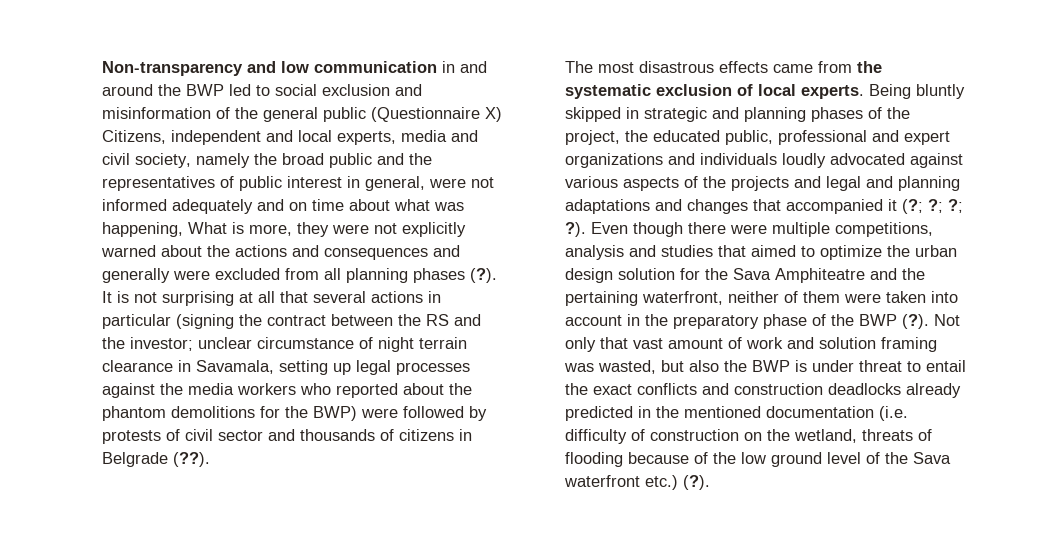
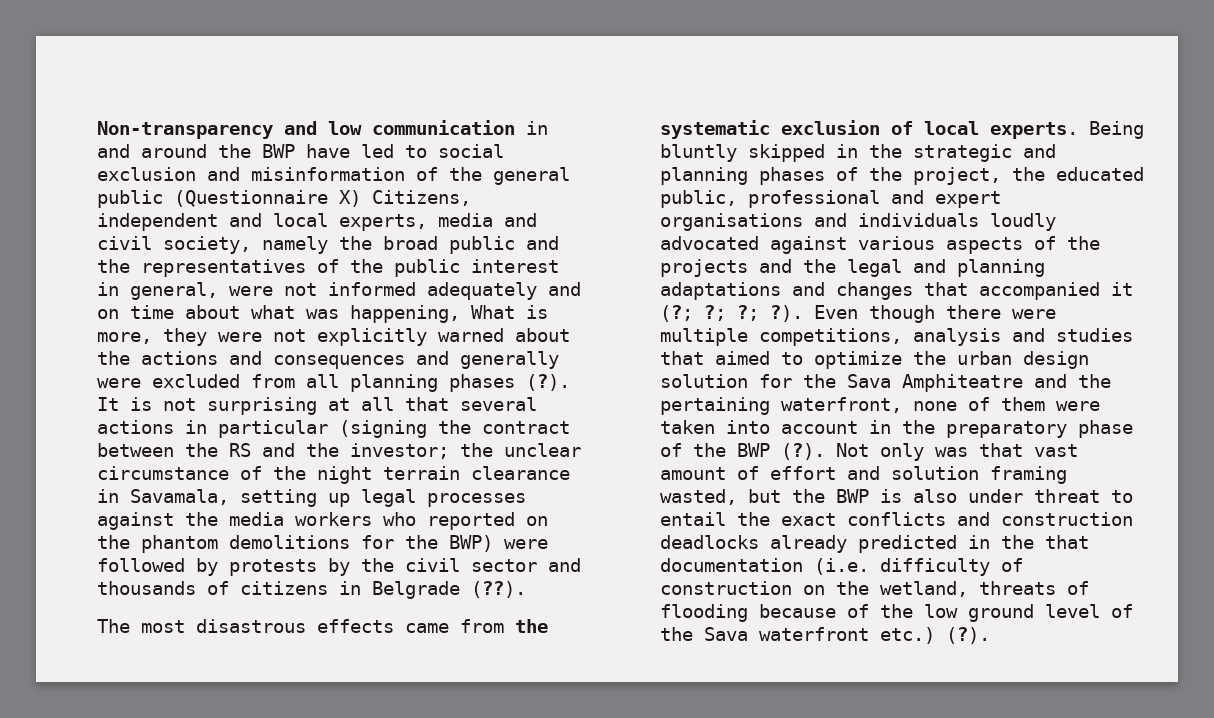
- Non-transparency and low communication in and around the BWP led to social exclusion and misinformation of the general public (Questionnaire X) Citizens, independent and local experts, media and civil society, namely the broad public and the representatives of public interest in general, were not informed adequately and on time about what was happening, What is more, they were not explicitly warned about the actions and consequences and generally were excluded from all planning phases (?).
+ Non-transparency and low communication in and around the BWP have led to social exclusion and misinformation of the general public (Questionnaire X) Citizens, independent and local experts, media and civil society, namely the broad public and the representatives of the public interest in general, were not informed adequately and on time about what was happening, What is more, they were not explicitly warned about the actions and consequences and generally were excluded from all planning phases (?).
- It is not surprising at all that several actions in particular (signing the contract between the RS and the investor; unclear circumstance of night terrain clearance in Savamala, setting up legal processes against the media workers who reported about the phantom demolitions for the BWP) were followed by protests of civil sector and thousands of citizens in Belgrade (??).
+ It is not surprising at all that several actions in particular (signing the contract between the RS and the investor; the unclear circumstance of the night terrain clearance in Savamala, setting up legal processes against the media workers who reported on the phantom demolitions for the BWP) were followed by protests by the civil sector and thousands of citizens in Belgrade (??).
- Being bluntly skipped in strategic and planning phases of the project, the educated public, professional and expert organizations and individuals loudly advocated against various aspects of the projects and legal and planning adaptations and changes that accompanied it (?; ?; ?; ?).
+ Being bluntly skipped in the strategic and planning phases of the project, the educated public, professional and expert organisations and individuals loudly advocated against various aspects of the projects and the legal and planning adaptations and changes that accompanied it (?; ?; ?; ?).
- Even though there were multiple competitions, analysis and studies that aimed to optimize the urban design solution for the Sava Amphiteatre and the pertaining waterfront, neither of them were taken into account in the preparatory phase of the BWP (?).
+ Even though there were multiple competitions, analysis and studies that aimed to optimize the urban design solution for the Sava Amphiteatre and the pertaining waterfront, none of them were taken into account in the preparatory phase of the BWP (?).
- Not only that vast amount of work and solution framing was wasted, but also the BWP is under threat to entail the exact conflicts and construction deadlocks already predicted in the mentioned documentation (i.e. difficulty of construction on the wetland, threats of flooding because of the low ground level of the Sava waterfront etc.) (?).
+ Not only was that vast amount of effort and solution framing wasted, but the BWP is also under threat to entail the exact conflicts and construction deadlocks already predicted in the that documentation (i.e. difficulty of construction on the wetland, threats of flooding because of the low ground level of the Sava waterfront etc.) (?).

